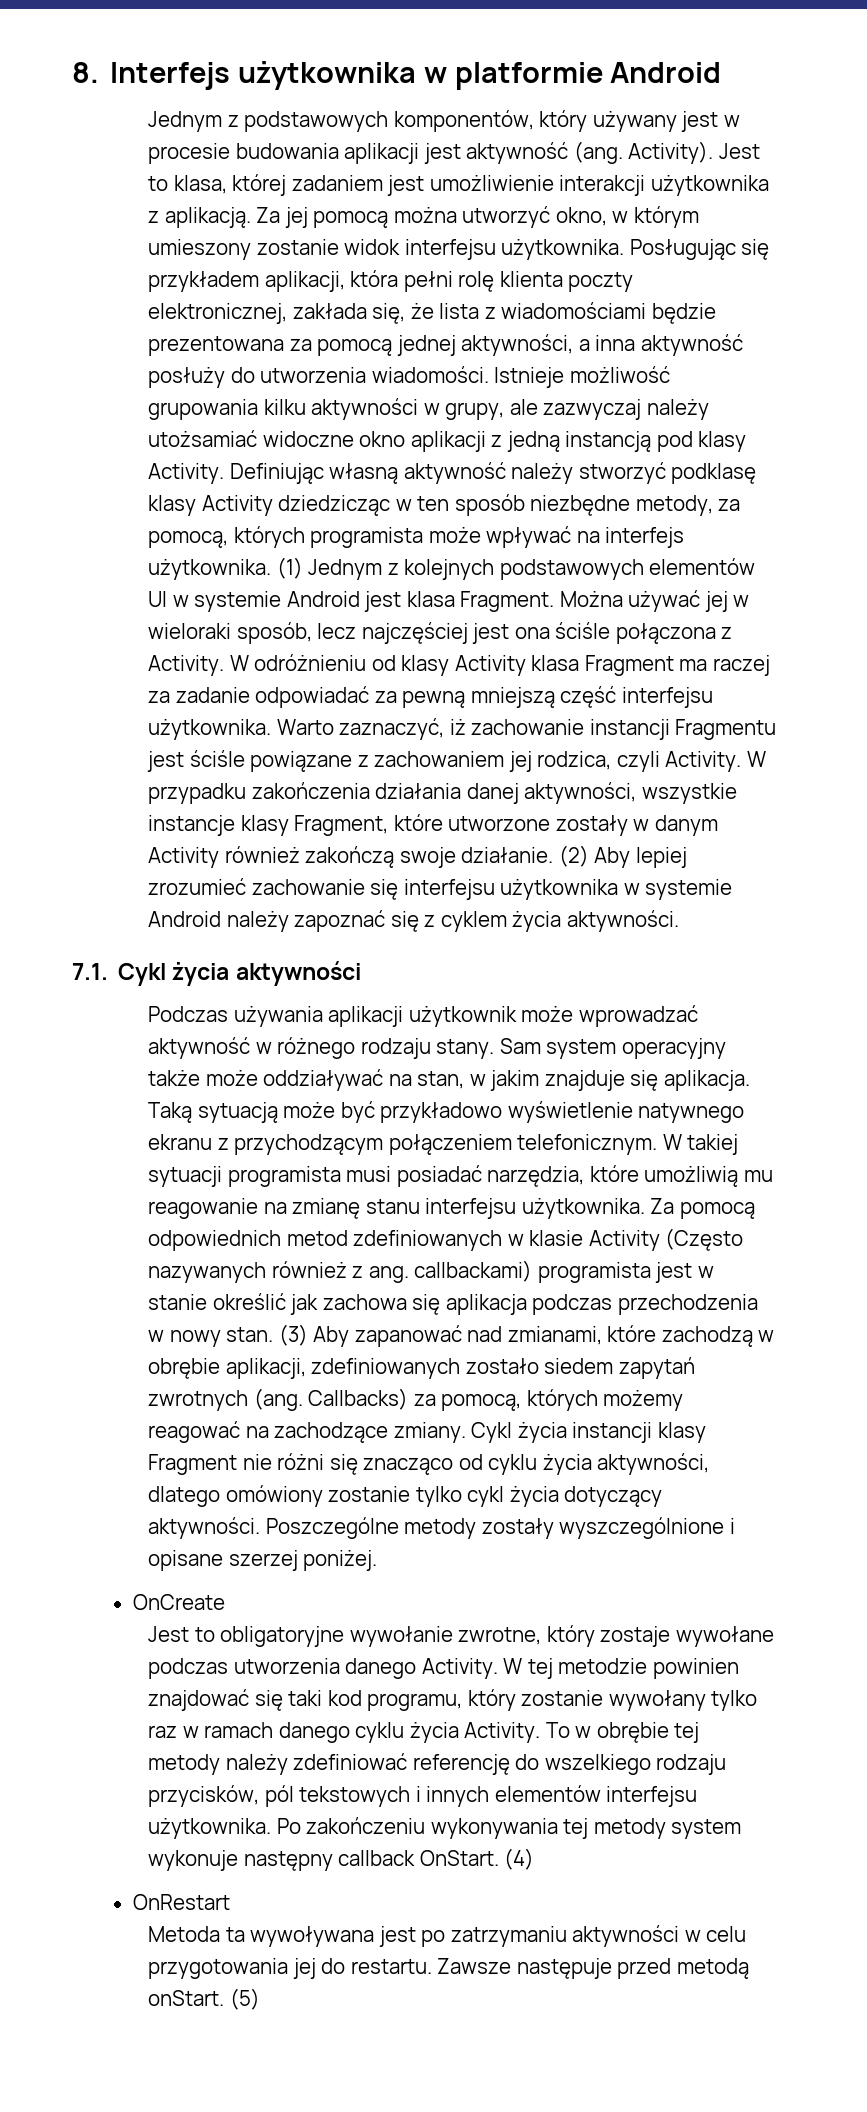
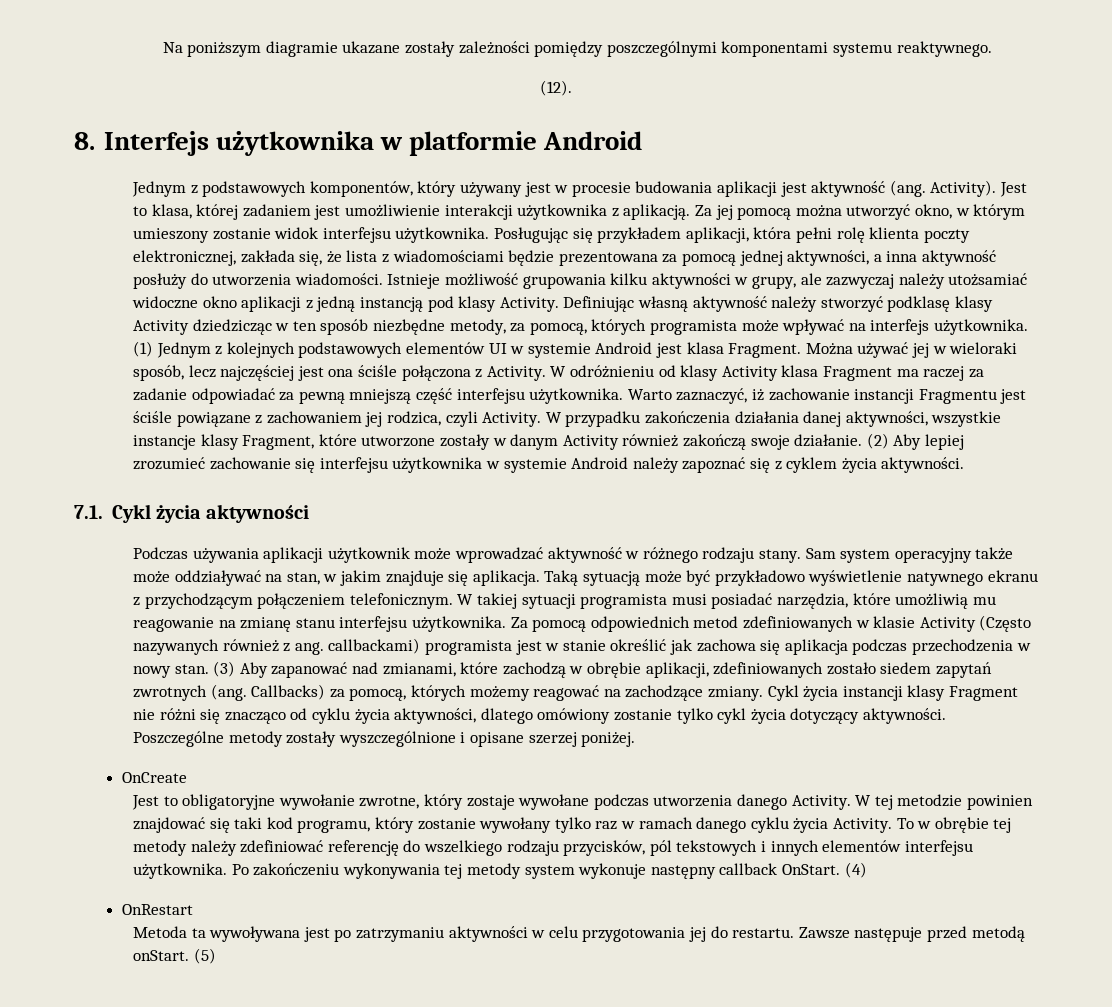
+ Na poniższym diagramie ukazane zostały zależności pomiędzy poszczególnymi komponentami systemu reaktywnego.
+ (12).

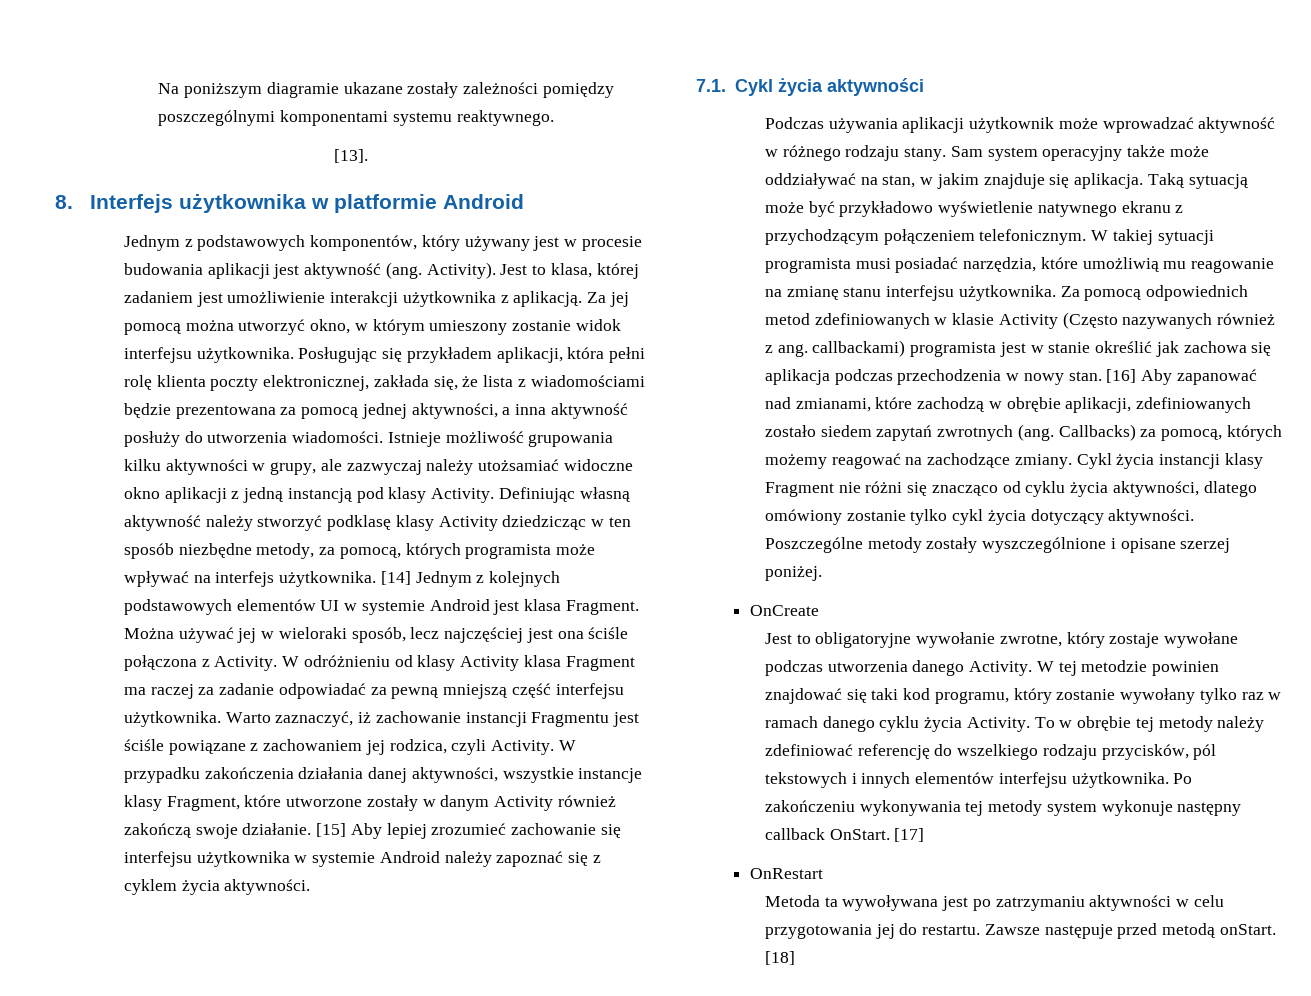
- (12).
+ [13].
- (1) Jednym z kolejnych podstawowych elementów UI w systemie Android jest klasa Fragment.
+ [14] Jednym z kolejnych podstawowych elementów UI w systemie Android jest klasa Fragment.
- (2) Aby lepiej zrozumieć zachowanie się interfejsu użytkownika w systemie Android należy zapoznać się z cyklem życia aktywności.
+ [15] Aby lepiej zrozumieć zachowanie się interfejsu użytkownika w systemie Android należy zapoznać się z cyklem życia aktywności.
- (3) Aby zapanować nad zmianami, które zachodzą w obrębie aplikacji, zdefiniowanych zostało siedem zapytań zwrotnych (ang.
+ [16] Aby zapanować nad zmianami, które zachodzą w obrębie aplikacji, zdefiniowanych zostało siedem zapytań zwrotnych (ang.
- (4)
+ [17]
- (5)
+ [18]

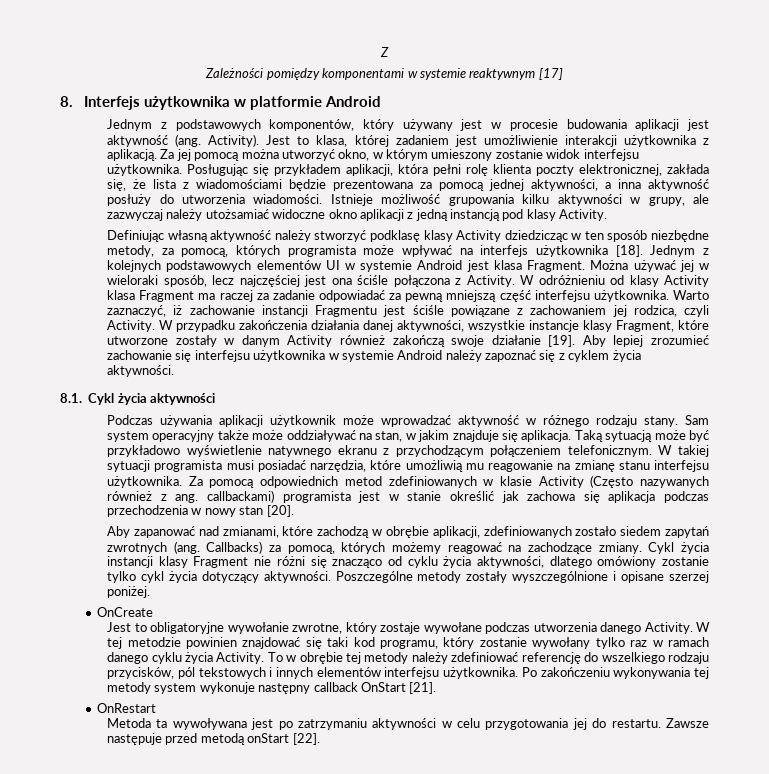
- Na poniższym diagramie ukazane zostały zależności pomiędzy poszczególnymi komponentami systemu reaktywnego.
- [13].
+ Z
+ Zależności pomiędzy komponentami w systemie reaktywnym [17]
- Istnieje możliwość grupowania kilku aktywności w grupy, ale zazwyczaj należy utożsamiać widoczne okno aplikacji z jedną instancją pod klasy Activity. Definiując własną aktywność należy stworzyć podklasę klasy Activity dziedzicząc w ten sposób niezbędne metody, za pomocą, których programista może wpływać na interfejs użytkownika. [14] Jednym z kolejnych podstawowych elementów UI w systemie Android jest klasa Fragment.
+ Istnieje możliwość grupowania kilku aktywności w grupy, ale zazwyczaj należy utożsamiać widoczne okno aplikacji z jedną instancją pod klasy Activity.
+ Definiując własną aktywność należy stworzyć podklasę klasy Activity dziedzicząc w ten sposób niezbędne metody, za pomocą, których programista może wpływać na interfejs użytkownika [18]. Jednym z kolejnych podstawowych elementów UI w systemie Android jest klasa Fragment.
- W przypadku zakończenia działania danej aktywności, wszystkie instancje klasy Fragment, które utworzone zostały w danym Activity również zakończą swoje działanie. [15] Aby lepiej zrozumieć zachowanie się interfejsu użytkownika w systemie Android należy zapoznać się z cyklem życia aktywności.
+ W przypadku zakończenia działania danej aktywności, wszystkie instancje klasy Fragment, które utworzone zostały w danym Activity również zakończą swoje działanie [19]. Aby lepiej zrozumieć zachowanie się interfejsu użytkownika w systemie Android należy zapoznać się z cyklem życia aktywności.
- 7.1. Cykl życia aktywności
+ 8.1. Cykl życia aktywności
- Za pomocą odpowiednich metod zdefiniowanych w klasie Activity (Często nazywanych również z ang. callbackami) programista jest w stanie określić jak zachowa się aplikacja podczas przechodzenia w nowy stan. [16] Aby zapanować nad zmianami, które zachodzą w obrębie aplikacji, zdefiniowanych zostało siedem zapytań zwrotnych (ang.
+ Za pomocą odpowiednich metod zdefiniowanych w klasie Activity (Często nazywanych również z ang. callbackami) programista jest w stanie określić jak zachowa się aplikacja podczas przechodzenia w nowy stan [20].
+ Aby zapanować nad zmianami, które zachodzą w obrębie aplikacji, zdefiniowanych zostało siedem zapytań zwrotnych (ang.
- Po zakończeniu wykonywania tej metody system wykonuje następny callback OnStart. [17]
+ Po zakończeniu wykonywania tej metody system wykonuje następny callback OnStart [21].
- Zawsze następuje przed metodą onStart. [18]
+ Zawsze następuje przed metodą onStart [22].

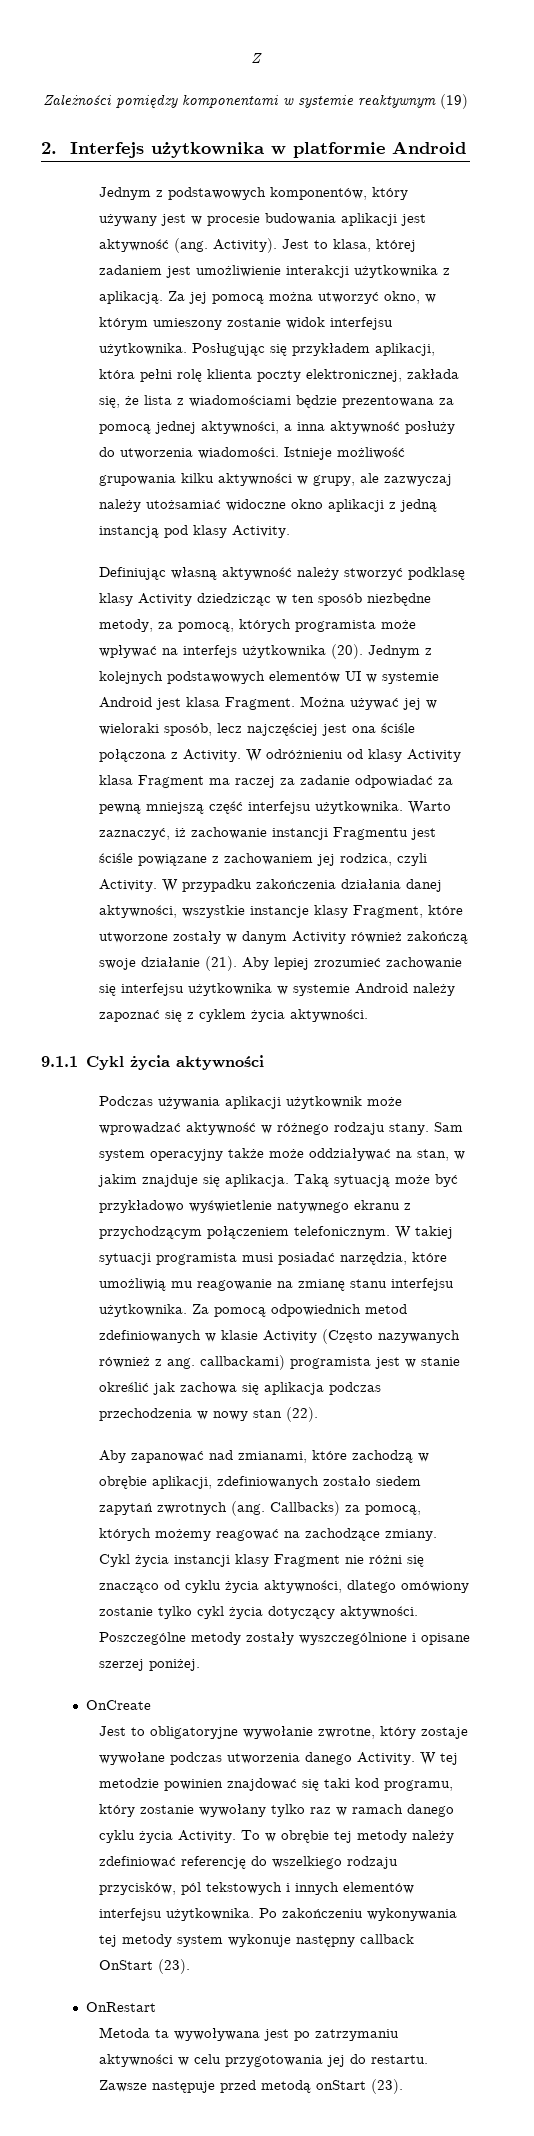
- Zależności pomiędzy komponentami w systemie reaktywnym [17]
- 8. Interfejs użytkownika w platformie Android
+ Zależności pomiędzy komponentami w systemie reaktywnym (19)
+ 2. Interfejs użytkownika w platformie Android
- Definiując własną aktywność należy stworzyć podklasę klasy Activity dziedzicząc w ten sposób niezbędne metody, za pomocą, których programista może wpływać na interfejs użytkownika [18].
+ Definiując własną aktywność należy stworzyć podklasę klasy Activity dziedzicząc w ten sposób niezbędne metody, za pomocą, których programista może wpływać na interfejs użytkownika (20).
- W przypadku zakończenia działania danej aktywności, wszystkie instancje klasy Fragment, które utworzone zostały w danym Activity również zakończą swoje działanie [19].
+ W przypadku zakończenia działania danej aktywności, wszystkie instancje klasy Fragment, które utworzone zostały w danym Activity również zakończą swoje działanie (21).
- 8.1. Cykl życia aktywności
+ 9.1.1 Cykl życia aktywności
- Za pomocą odpowiednich metod zdefiniowanych w klasie Activity (Często nazywanych również z ang. callbackami) programista jest w stanie określić jak zachowa się aplikacja podczas przechodzenia w nowy stan [20].
+ Za pomocą odpowiednich metod zdefiniowanych w klasie Activity (Często nazywanych również z ang. callbackami) programista jest w stanie określić jak zachowa się aplikacja podczas przechodzenia w nowy stan (22).
- Po zakończeniu wykonywania tej metody system wykonuje następny callback OnStart [21].
+ Po zakończeniu wykonywania tej metody system wykonuje następny callback OnStart (23).
- Zawsze następuje przed metodą onStart [22].
+ Zawsze następuje przed metodą onStart (23).

